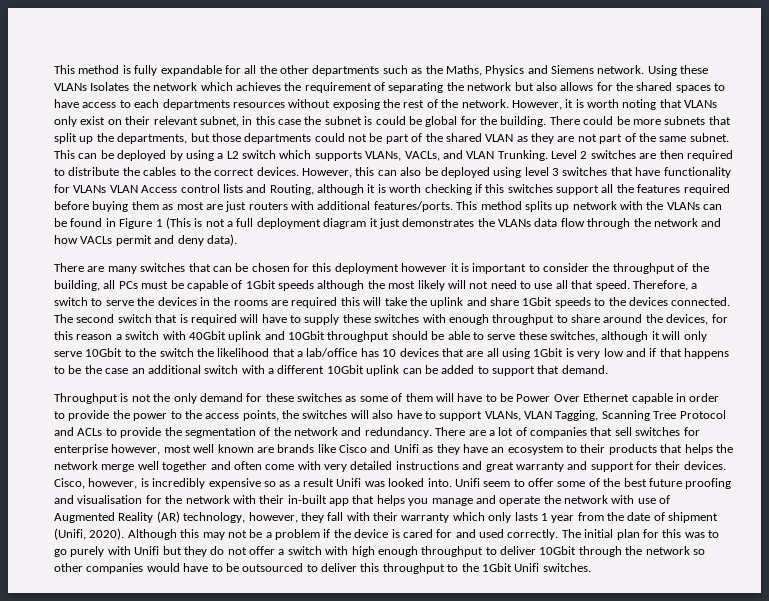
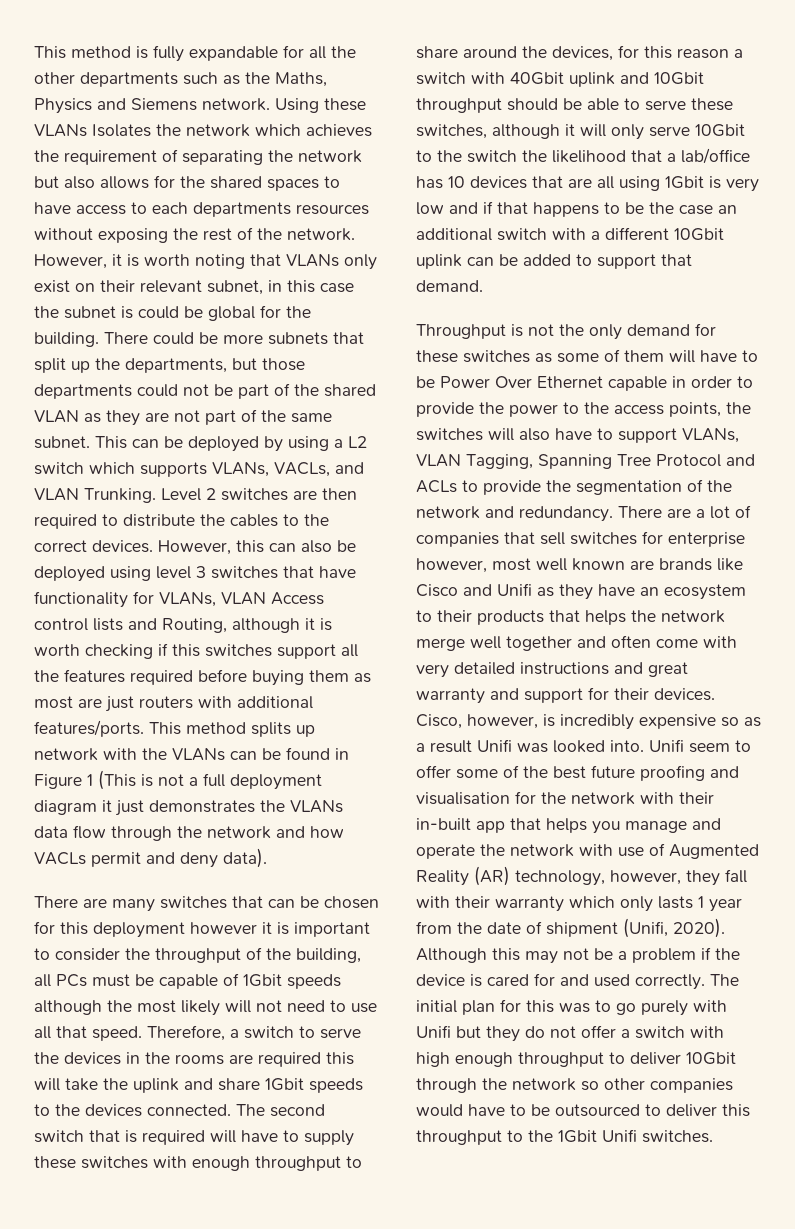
- However, this can also be deployed using level 3 switches that have functionality for VLANs VLAN Access control lists and Routing, although it is worth checking if this switches support all the features required before buying them as most are just routers with additional features/ports.
+ However, this can also be deployed using level 3 switches that have functionality for VLANs, VLAN Access control lists and Routing, although it is worth checking if this switches support all the features required before buying them as most are just routers with additional features/ports.
- Throughput is not the only demand for these switches as some of them will have to be Power Over Ethernet capable in order to provide the power to the access points, the switches will also have to support VLANs, VLAN Tagging, Scanning Tree Protocol and ACLs to provide the segmentation of the network and redundancy.
+ Throughput is not the only demand for these switches as some of them will have to be Power Over Ethernet capable in order to provide the power to the access points, the switches will also have to support VLANs, VLAN Tagging, Spanning Tree Protocol and ACLs to provide the segmentation of the network and redundancy.

